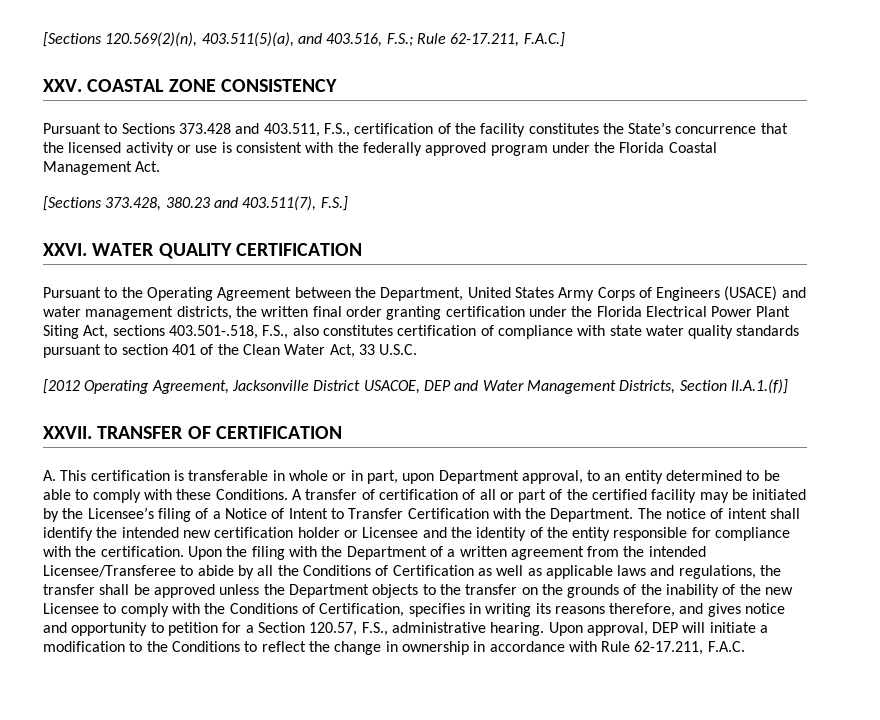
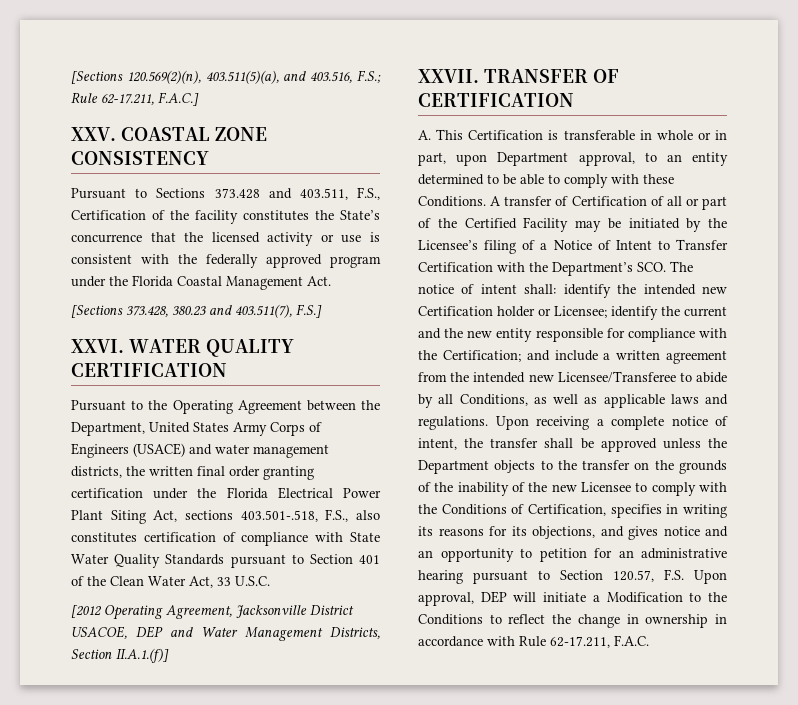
- Pursuant to Sections 373.428 and 403.511, F.S., certification of the facility constitutes the State’s concurrence that the licensed activity or use is consistent with the federally approved program under the Florida Coastal Management Act.
+ Pursuant to Sections 373.428 and 403.511, F.S., Certification of the facility constitutes the State’s concurrence that the licensed activity or use is consistent with the federally approved program under the Florida Coastal Management Act.
- Pursuant to the Operating Agreement between the Department, United States Army Corps of Engineers (USACE) and water management districts, the written final order granting certification under the Florida Electrical Power Plant Siting Act, sections 403.501-.518, F.S., also constitutes certification of compliance with state water quality standards pursuant to section 401 of the Clean Water Act, 33 U.S.C.
+ Pursuant to the Operating Agreement between the Department, United States Army Corps of Engineers (USACE) and water management districts, the written final order granting certification under the Florida Electrical Power Plant Siting Act, sections 403.501-.518, F.S., also constitutes certification of compliance with State Water Quality Standards pursuant to Section 401 of the Clean Water Act, 33 U.S.C.
- A. This certification is transferable in whole or in part, upon Department approval, to an entity determined to be able to comply with these Conditions.
+ A. This Certification is transferable in whole or in part, upon Department approval, to an entity determined to be able to comply with these Conditions.
- A transfer of certification of all or part of the certified facility may be initiated by the Licensee’s filing of a Notice of Intent to Transfer Certification with the Department. The notice of intent shall identify the intended new certification holder or Licensee and the identity of the entity responsible for compliance with the certification. Upon the filing with the Department of a written agreement from the intended Licensee/Transferee to abide by all the Conditions of Certification as well as applicable laws and regulations, the transfer shall be approved unless the Department objects to the transfer on the grounds of the inability of the new Licensee to comply with the Conditions of Certification, specifies in writing its reasons therefore, and gives notice and opportunity to petition for a Section 120.57, F.S., administrative hearing. Upon approval, DEP will initiate a modification to the Conditions to reflect the change in ownership in accordance with Rule 62-17.211, F.A.C.
+ A transfer of Certification of all or part of the Certified Facility may be initiated by the Licensee’s filing of a Notice of Intent to Transfer Certification with the Department’s SCO. The notice of intent shall: identify the intended new Certification holder or Licensee; identify the current and the new entity responsible for compliance with the Certification; and include a written agreement from the intended new Licensee/Transferee to abide by all Conditions, as well as applicable laws and regulations. Upon receiving a complete notice of intent, the transfer shall be approved unless the Department objects to the transfer on the grounds of the inability of the new Licensee to comply with the Conditions of Certification, specifies in writing its reasons for its objections, and gives notice and an opportunity to petition for an administrative hearing pursuant to Section 120.57, F.S. Upon approval, DEP will initiate a Modification to the Conditions to reflect the change in ownership in accordance with Rule 62-17.211, F.A.C.

